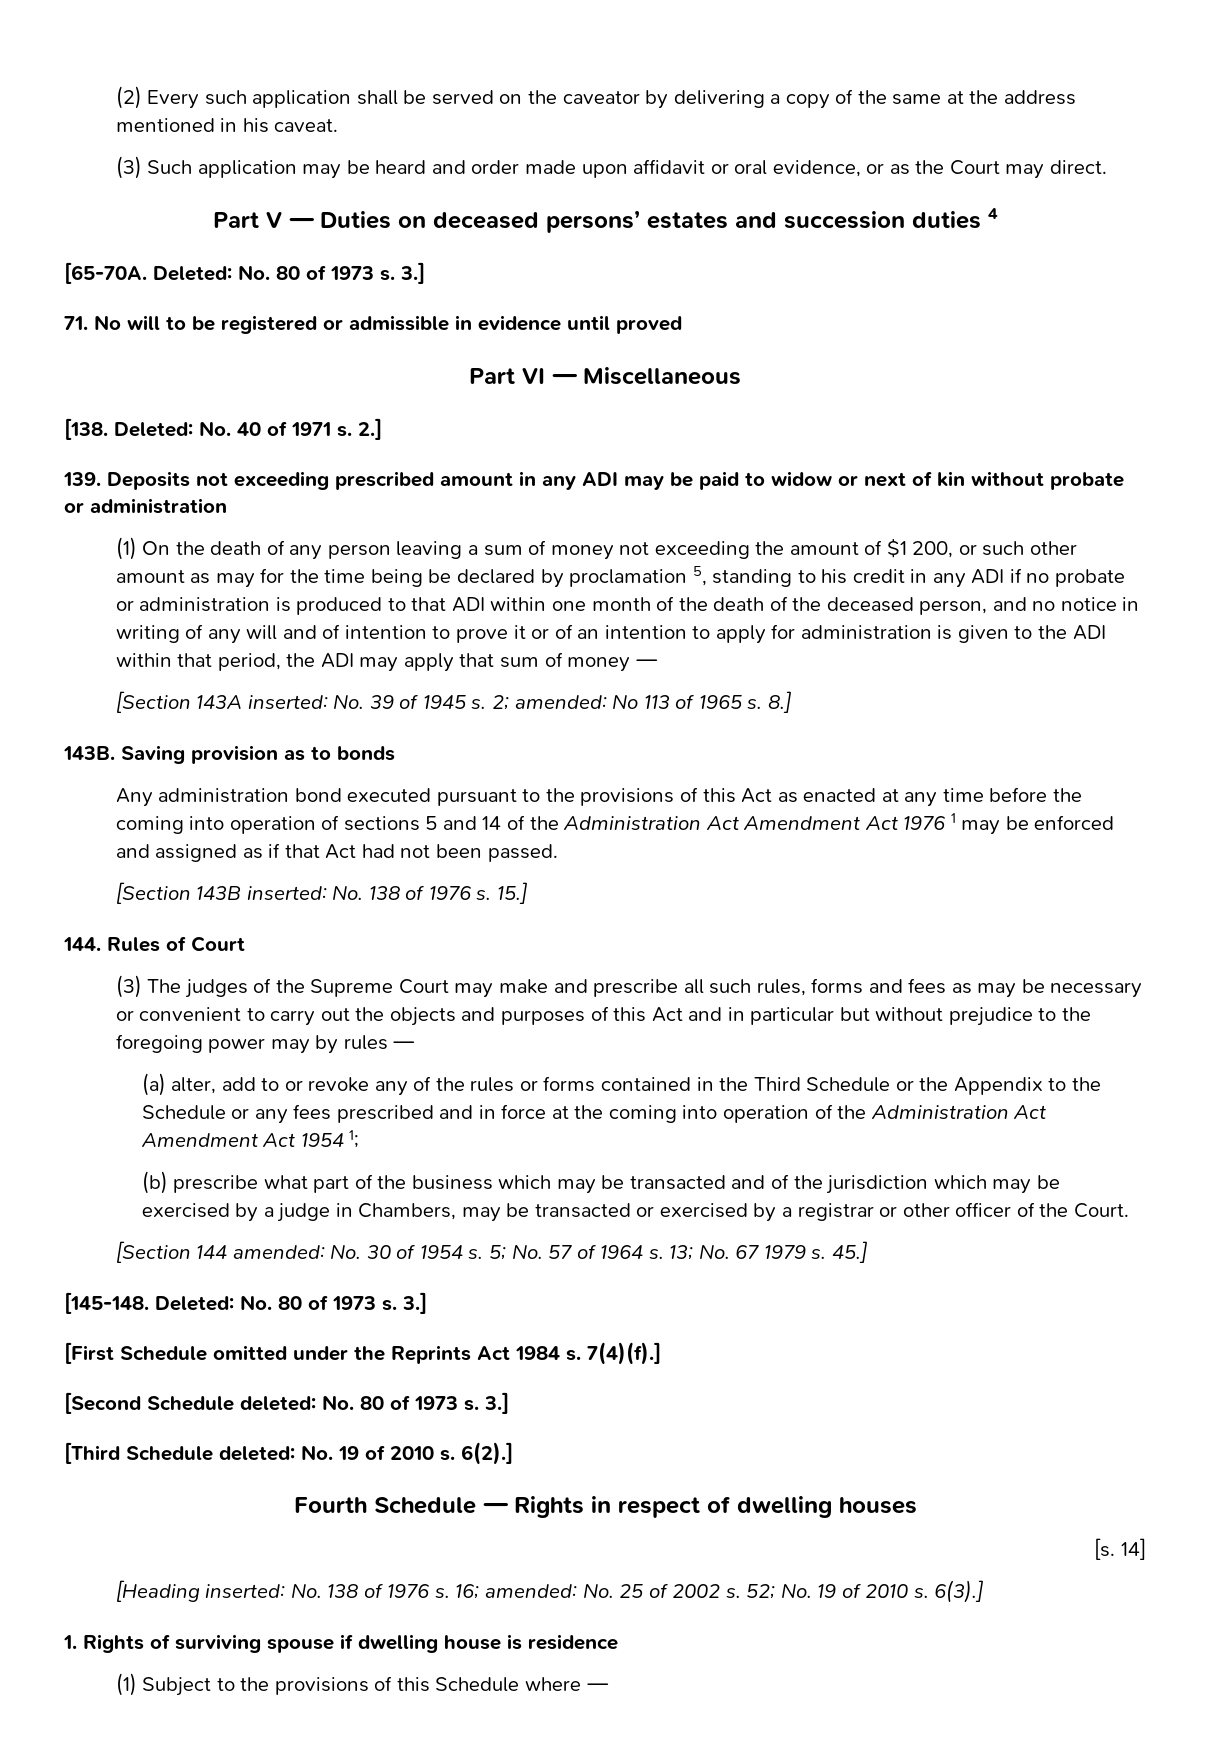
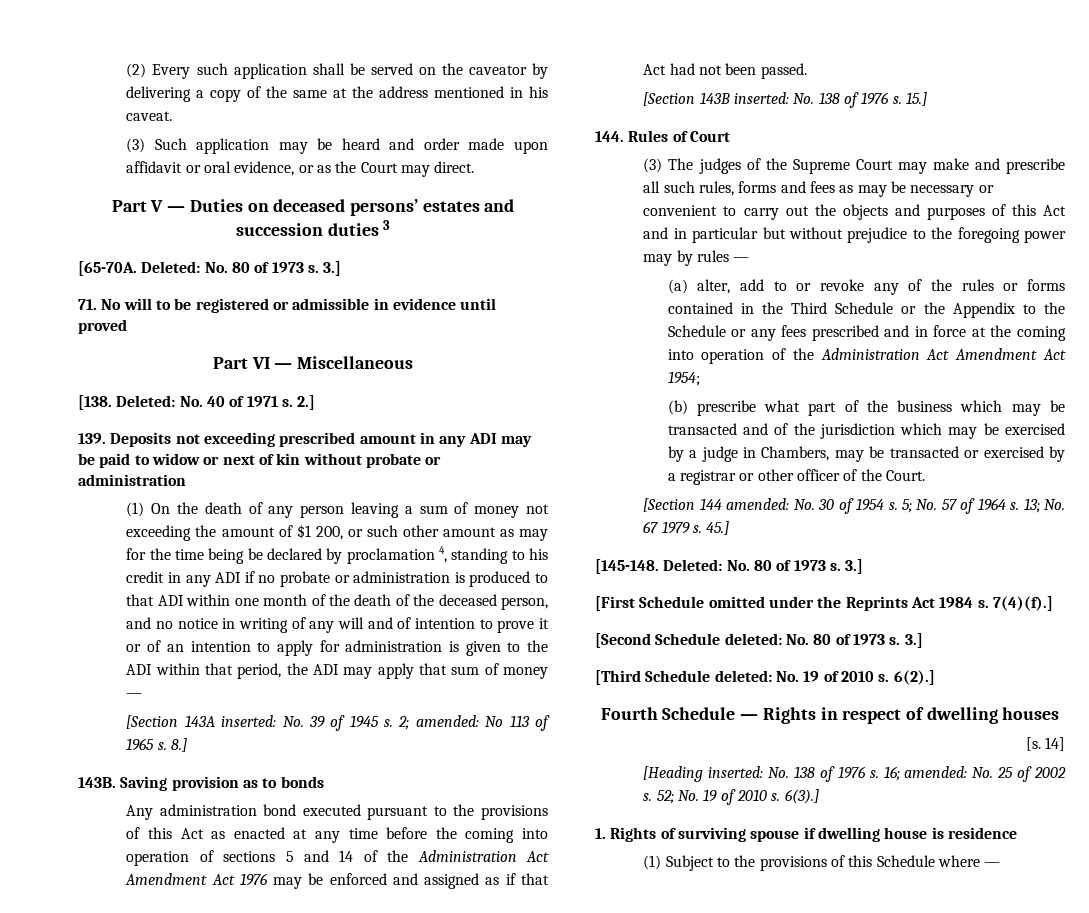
- Part V — Duties on deceased persons’ estates and succession duties 4
+ Part V — Duties on deceased persons’ estates and succession duties 3
- (1) On the death of any person leaving a sum of money not exceeding the amount of $1 200, or such other amount as may for the time being be declared by proclamation 5, standing to his credit in any ADI if no probate or administration is produced to that ADI within one month of the death of the deceased person, and no notice in writing of any will and of intention to prove it or of an intention to apply for administration is given to the ADI within that period, the ADI may apply that sum of money —
+ (1) On the death of any person leaving a sum of money not exceeding the amount of $1 200, or such other amount as may for the time being be declared by proclamation 4, standing to his credit in any ADI if no probate or administration is produced to that ADI within one month of the death of the deceased person, and no notice in writing of any will and of intention to prove it or of an intention to apply for administration is given to the ADI within that period, the ADI may apply that sum of money —
- Any administration bond executed pursuant to the provisions of this Act as enacted at any time before the coming into operation of sections 5 and 14 of the Administration Act Amendment Act 1976 1 may be enforced and assigned as if that Act had not been passed.
+ Any administration bond executed pursuant to the provisions of this Act as enacted at any time before the coming into operation of sections 5 and 14 of the Administration Act Amendment Act 1976 may be enforced and assigned as if that Act had not been passed.
- (a) alter, add to or revoke any of the rules or forms contained in the Third Schedule or the Appendix to the Schedule or any fees prescribed and in force at the coming into operation of the Administration Act Amendment Act 1954 1;
+ (a) alter, add to or revoke any of the rules or forms contained in the Third Schedule or the Appendix to the Schedule or any fees prescribed and in force at the coming into operation of the Administration Act Amendment Act 1954;

